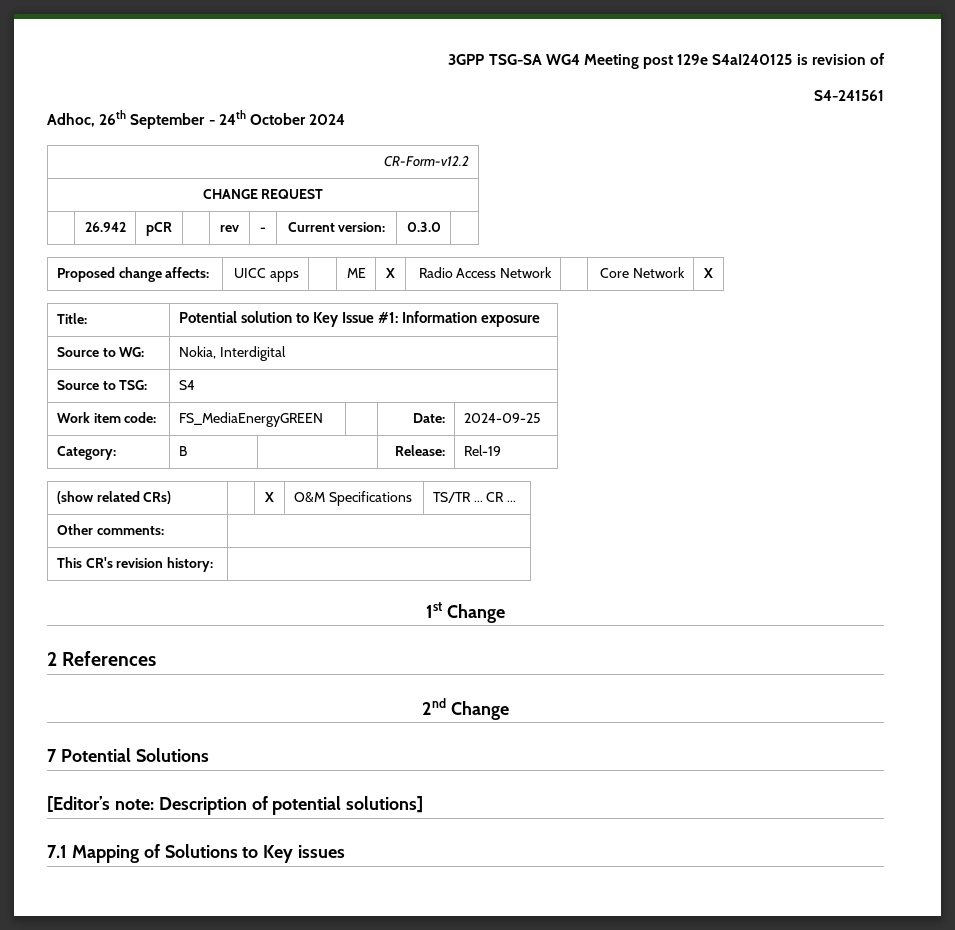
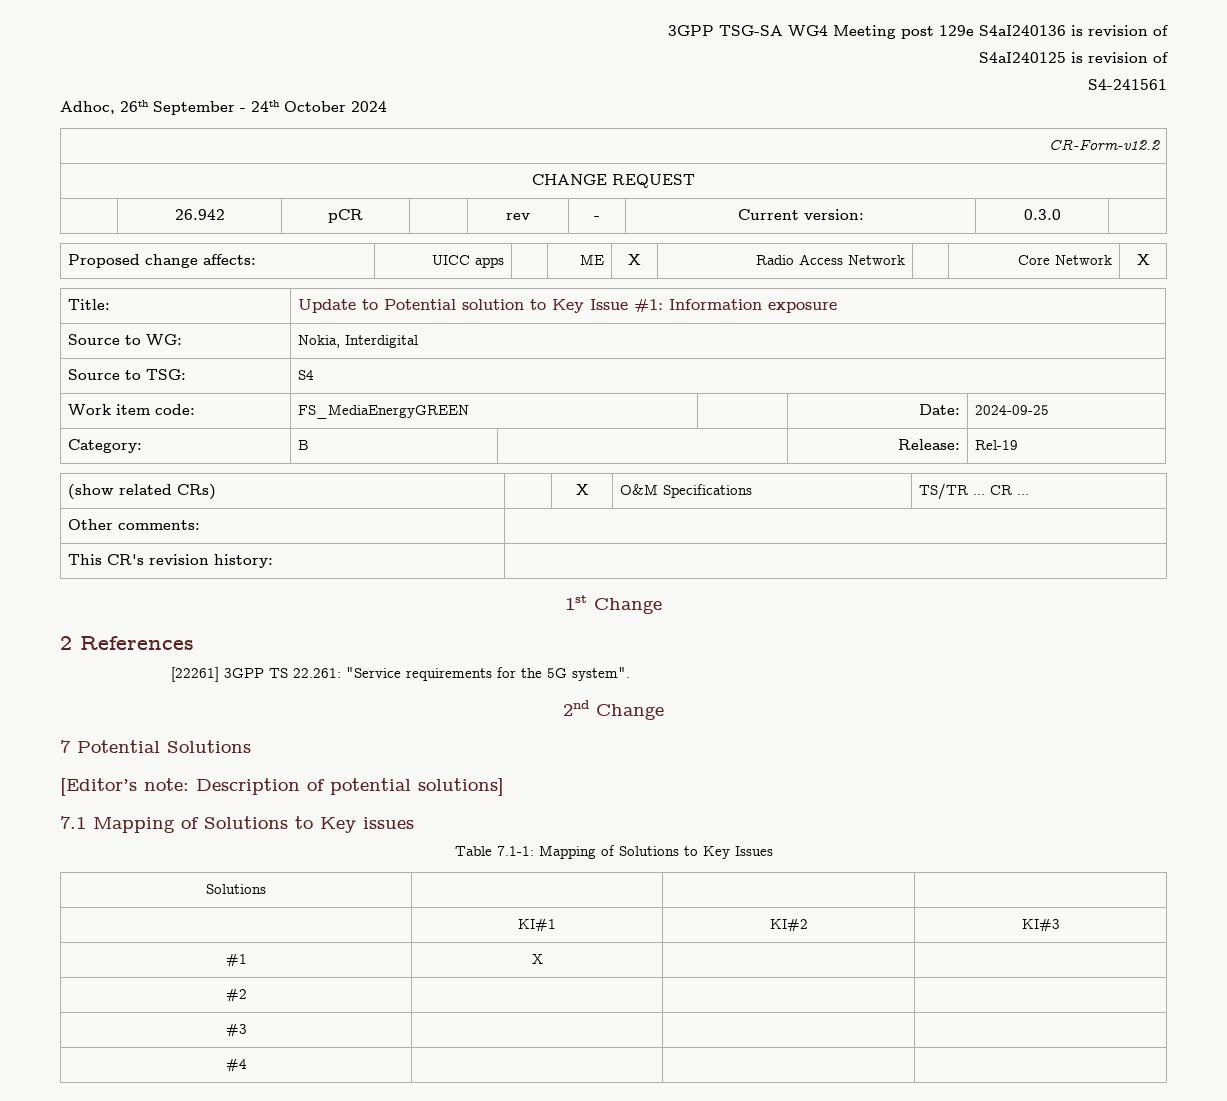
- 3GPP TSG-SA WG4 Meeting post 129e S4aI240125 is revision of
+ 3GPP TSG-SA WG4 Meeting post 129e S4aI240136 is revision of
+ S4aI240125 is revision of
- Title: | Potential solution to Key Issue #1: Information exposure
+ Title: | Update to Potential solution to Key Issue #1: Information exposure
+ [22261] 3GPP TS 22.261: "Service requirements for the 5G system".
+ Table 7.1-1: Mapping of Solutions to Key Issues
+ Solutions | | |
+ | KI#1 | KI#2 | KI#3
+ #1 | X | |
+ #2 | | |
+ #3 | | |
+ #4 | | |

